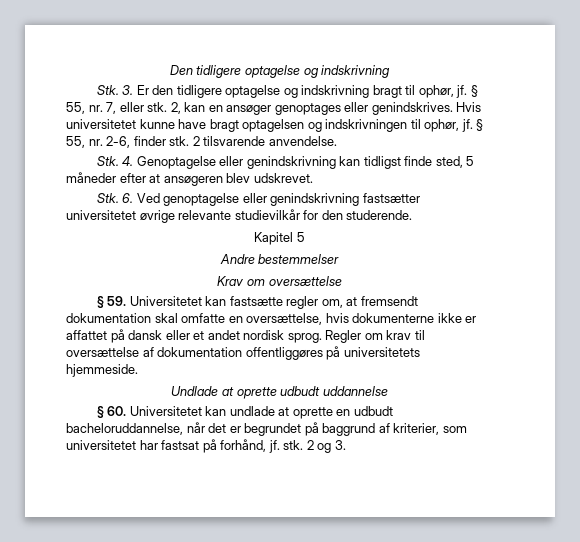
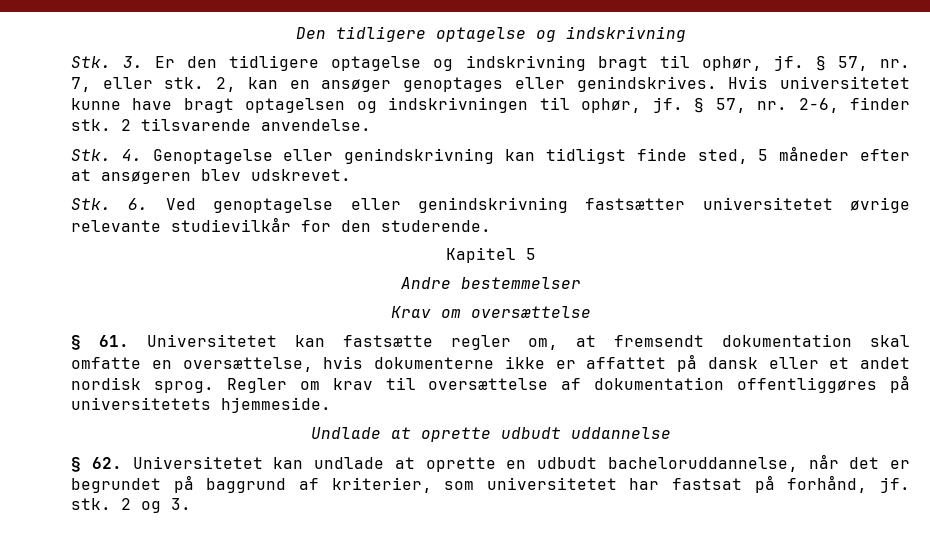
- § 55, nr. 7, eller stk.
+ § 57, nr. 7, eller stk.
- § 55, nr. 2-6, finder stk.
+ § 57, nr. 2-6, finder stk.
- § 59. Universitetet kan fastsætte regler om, at fremsendt dokumentation skal omfatte en oversættelse, hvis dokumenterne ikke er affattet på dansk eller et andet nordisk sprog.
+ § 61. Universitetet kan fastsætte regler om, at fremsendt dokumentation skal omfatte en oversættelse, hvis dokumenterne ikke er affattet på dansk eller et andet nordisk sprog.
- § 60. Universitetet kan undlade at oprette en udbudt bacheloruddannelse, når det er begrundet på baggrund af kriterier, som universitetet har fastsat på forhånd, jf. stk.
+ § 62. Universitetet kan undlade at oprette en udbudt bacheloruddannelse, når det er begrundet på baggrund af kriterier, som universitetet har fastsat på forhånd, jf. stk.

